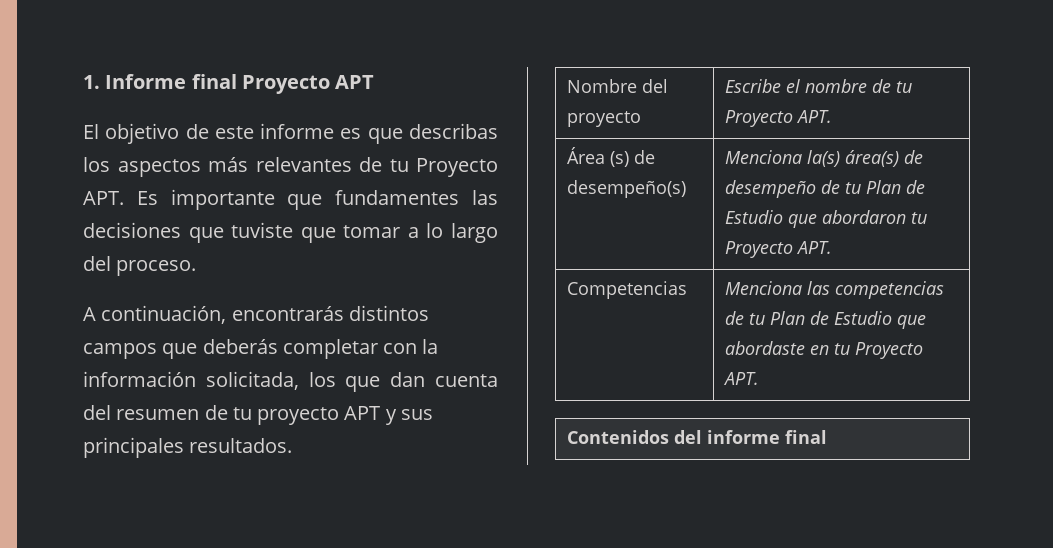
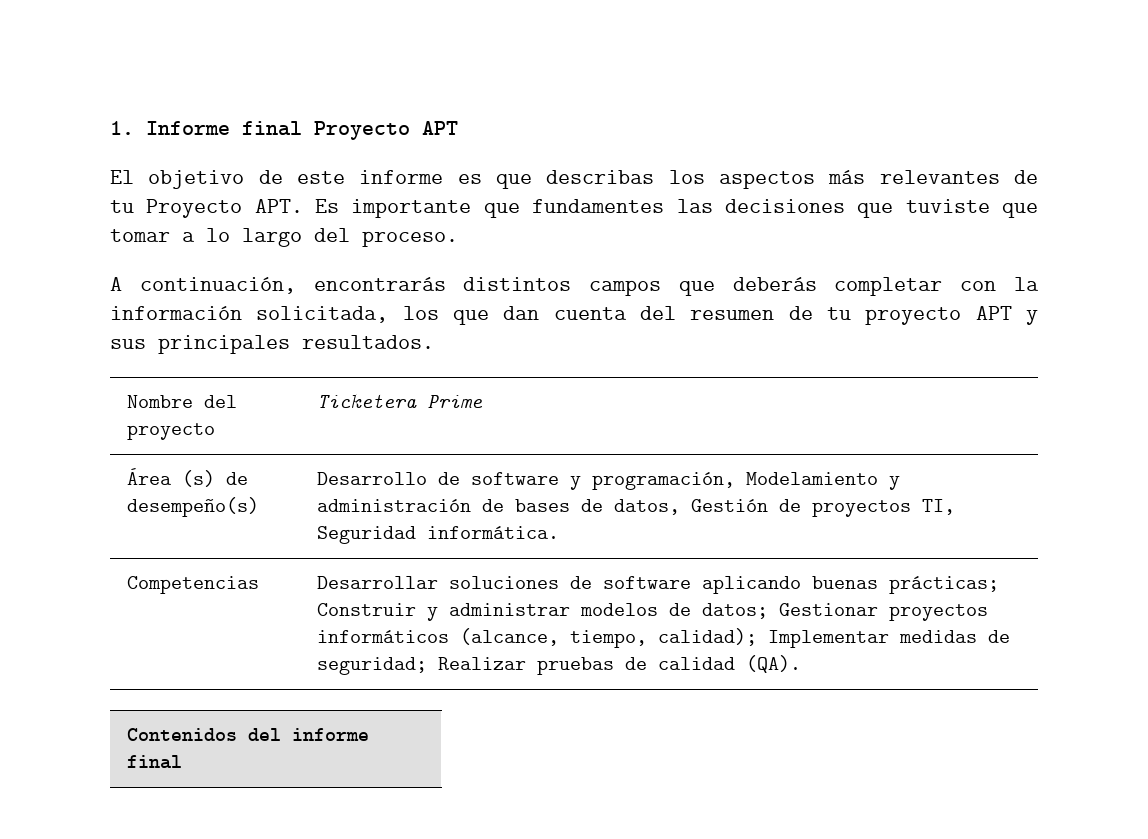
- Nombre del proyecto | Escribe el nombre de tu Proyecto APT.
- Área (s) de desempeño(s) | Menciona la(s) área(s) de desempeño de tu Plan de Estudio que abordaron tu Proyecto APT.
- Competencias | Menciona las competencias de tu Plan de Estudio que abordaste en tu Proyecto APT.
+ Nombre del proyecto | Ticketera Prime
+ Área (s) de desempeño(s) | Desarrollo de software y programación, Modelamiento y administración de bases de datos, Gestión de proyectos TI, Seguridad informática.
+ Competencias | Desarrollar soluciones de software aplicando buenas prácticas; Construir y administrar modelos de datos; Gestionar proyectos informáticos (alcance, tiempo, calidad); Implementar medidas de seguridad; Realizar pruebas de calidad (QA).

